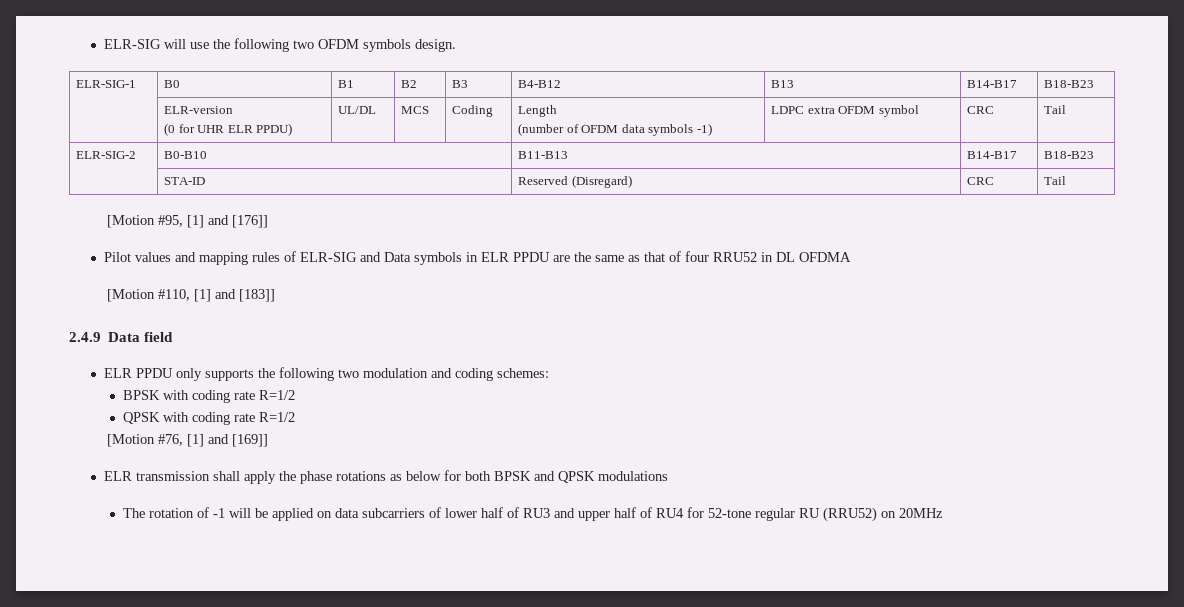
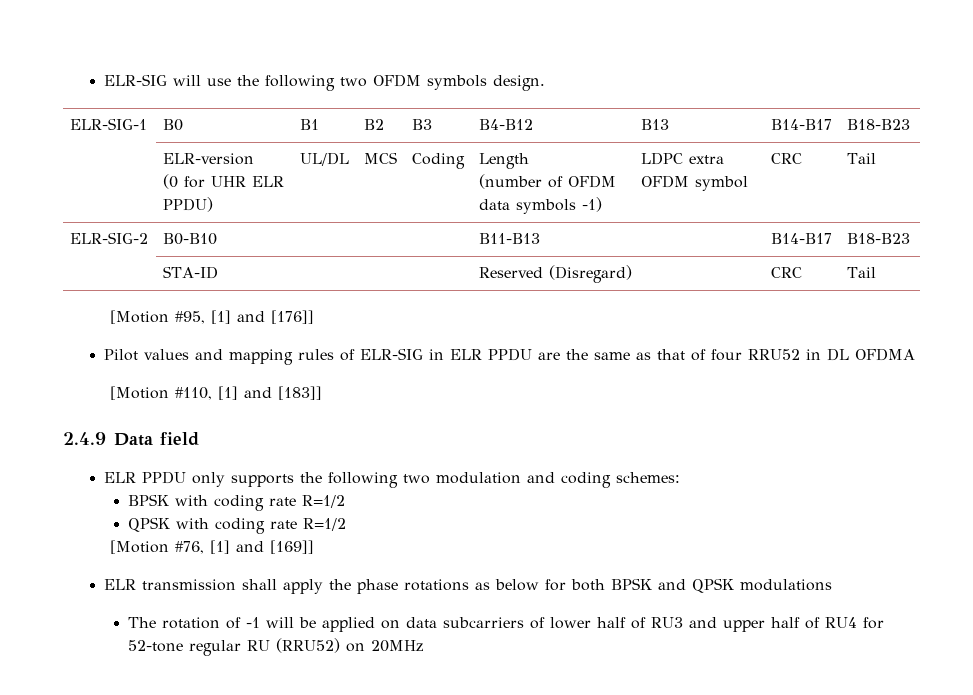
- Pilot values and mapping rules of ELR-SIG and Data symbols in ELR PPDU are the same as that of four RRU52 in DL OFDMA
+ Pilot values and mapping rules of ELR-SIG in ELR PPDU are the same as that of four RRU52 in DL OFDMA

